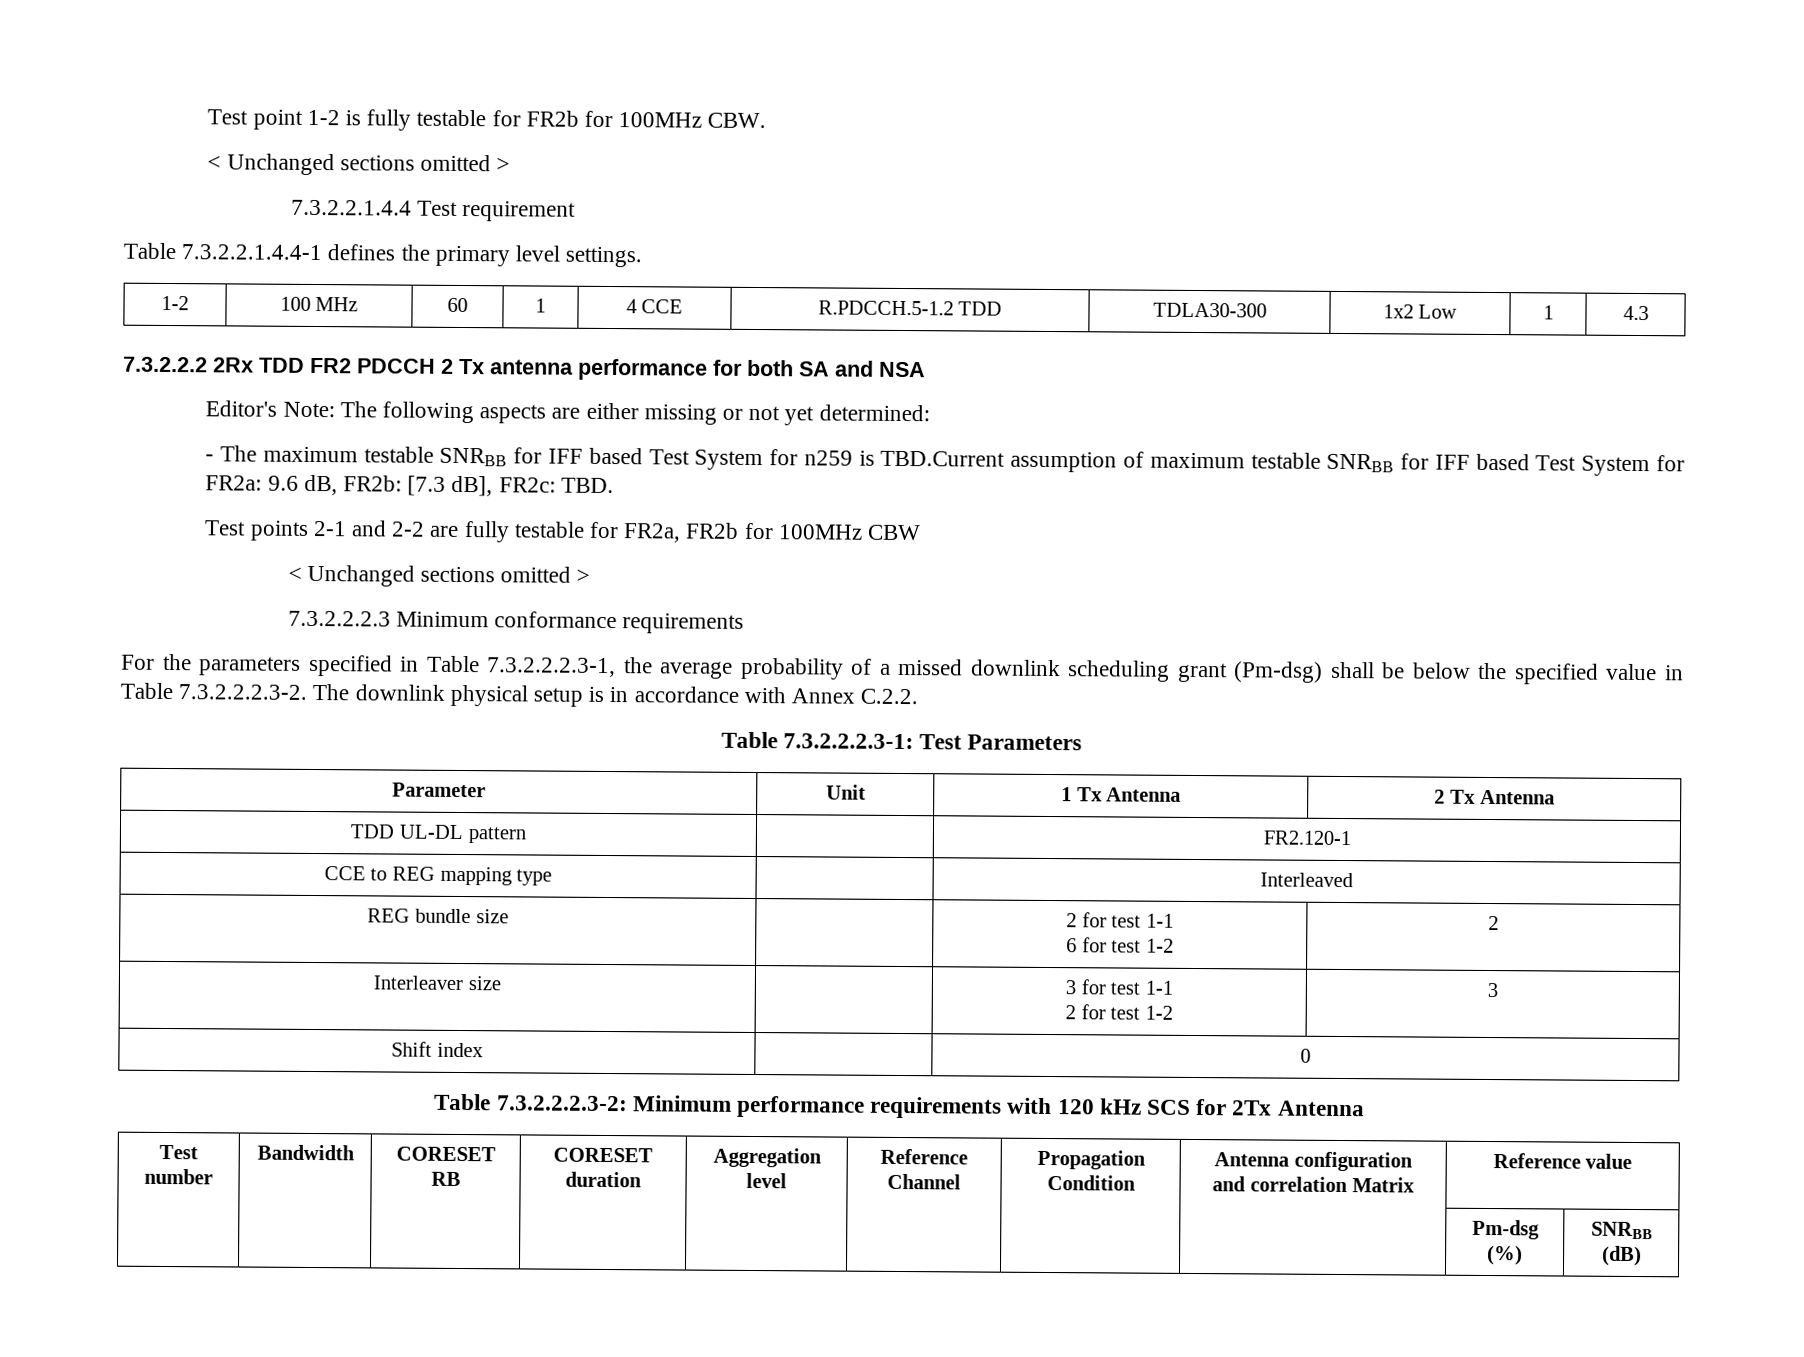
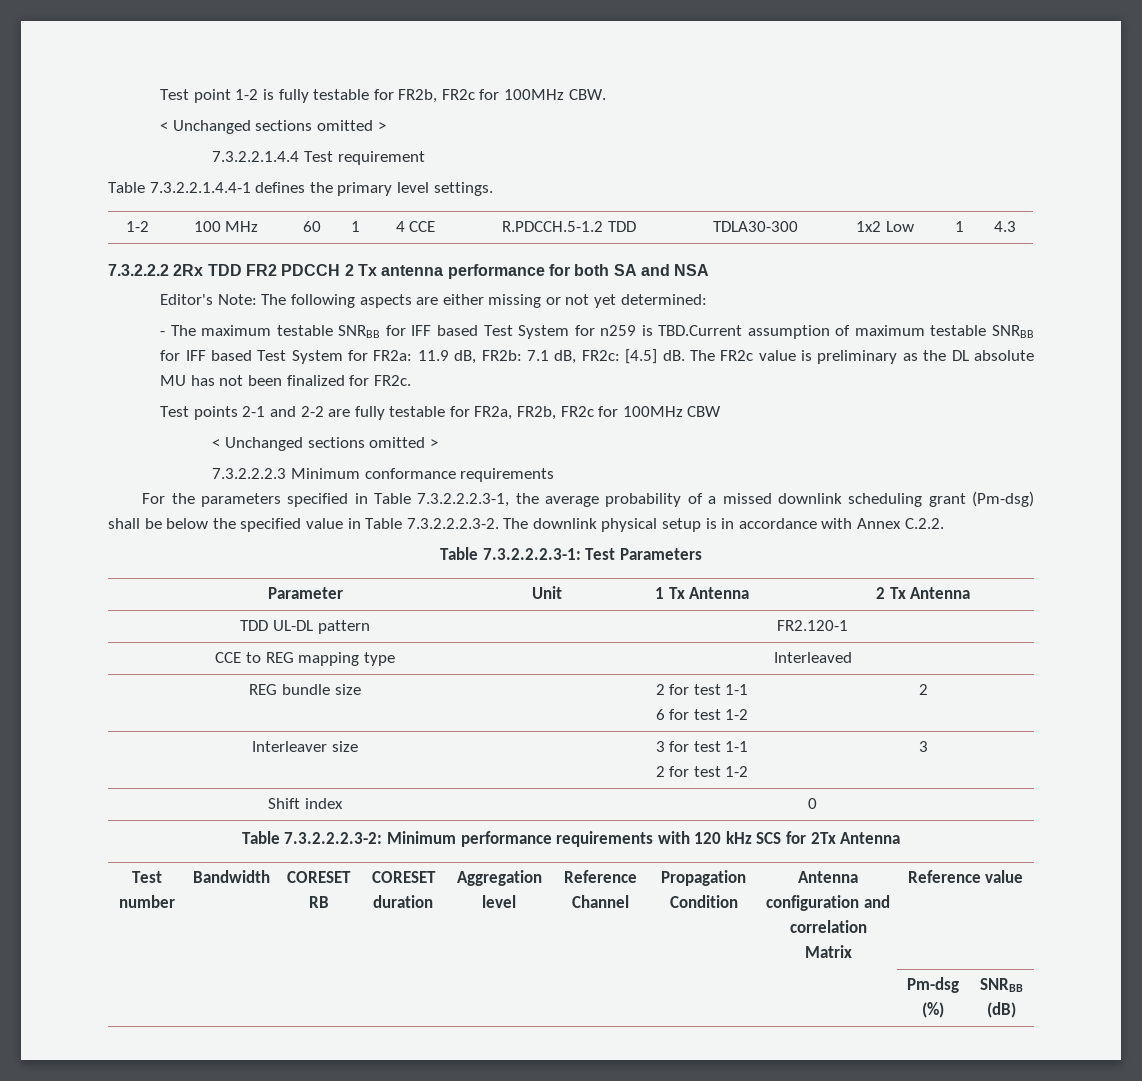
- Test point 1-2 is fully testable for FR2b for 100MHz CBW.
+ Test point 1-2 is fully testable for FR2b, FR2c for 100MHz CBW.
- - The maximum testable SNRBB for IFF based Test System for n259 is TBD.Current assumption of maximum testable SNRBB for IFF based Test System for FR2a: 9.6 dB, FR2b: [7.3 dB], FR2c: TBD.
+ - The maximum testable SNRBB for IFF based Test System for n259 is TBD.Current assumption of maximum testable SNRBB for IFF based Test System for FR2a: 11.9 dB, FR2b: 7.1 dB, FR2c: [4.5] dB. The FR2c value is preliminary as the DL absolute MU has not been finalized for FR2c.
- Test points 2-1 and 2-2 are fully testable for FR2a, FR2b for 100MHz CBW
+ Test points 2-1 and 2-2 are fully testable for FR2a, FR2b, FR2c for 100MHz CBW

